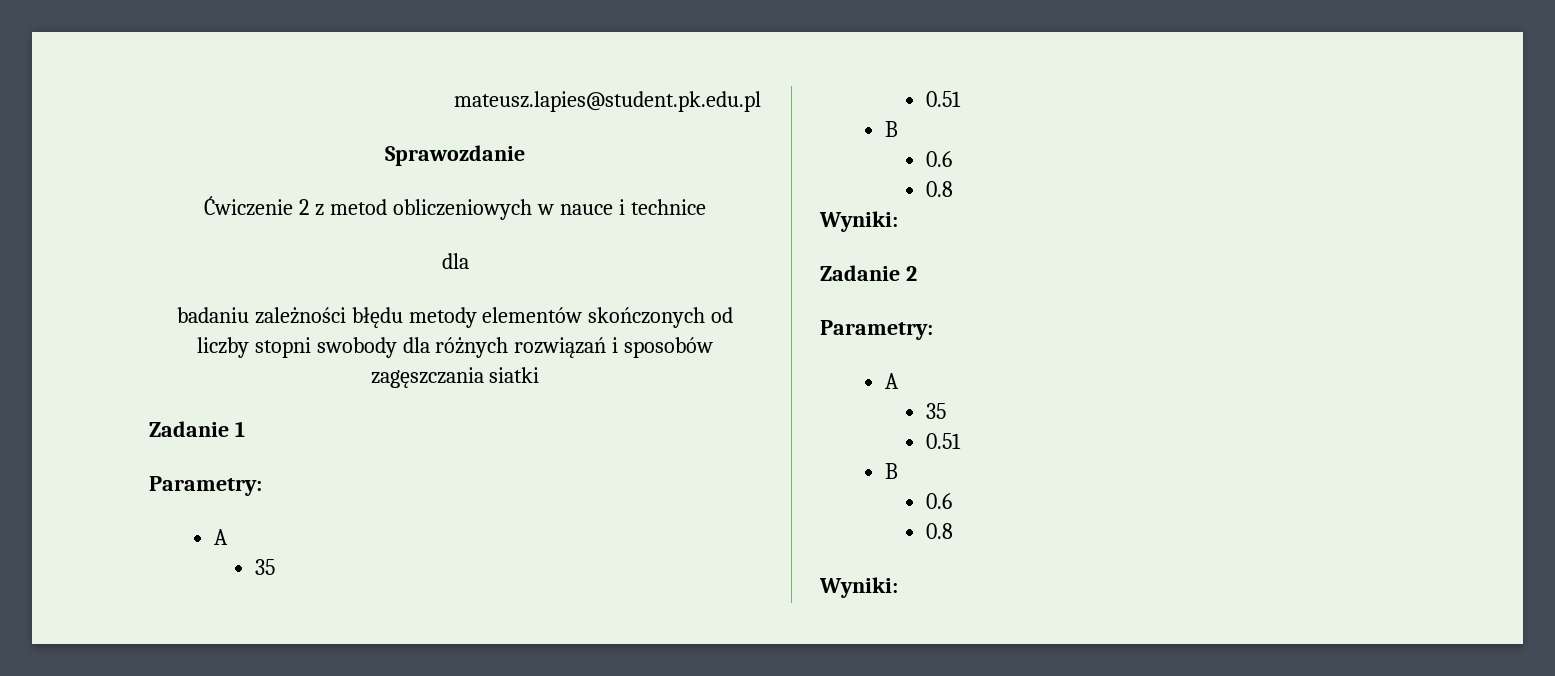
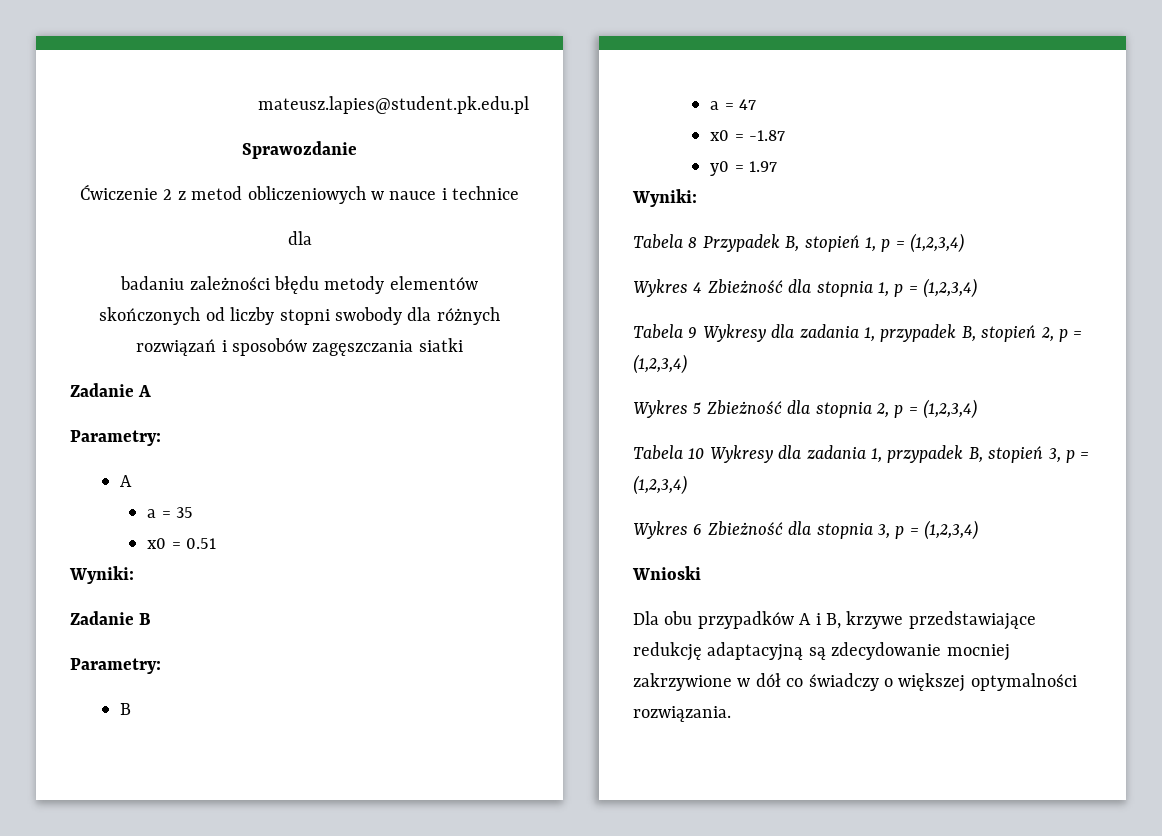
- Zadanie 1
+ Zadanie A
  Parametry:
  A
- 35
- 0.51
- B
- 0.6
- 0.8
+ a = 35
+ x0 = 0.51
- Zadanie 2
+ Zadanie B
  Parametry:
- A
- 35
- 0.51
  B
- 0.6
- 0.8
+ a = 47
+ x0 = -1.87
+ y0 = 1.97
  Wyniki:
+ Tabela 8 Przypadek B, stopień 1, p = (1,2,3,4)
+ Wykres 4 Zbieżność dla stopnia 1, p = (1,2,3,4)
+ Tabela 9 Wykresy dla zadania 1, przypadek B, stopień 2, p = (1,2,3,4)
+ Wykres 5 Zbieżność dla stopnia 2, p = (1,2,3,4)
+ Tabela 10 Wykresy dla zadania 1, przypadek B, stopień 3, p = (1,2,3,4)
+ Wykres 6 Zbieżność dla stopnia 3, p = (1,2,3,4)
+ Wnioski
+ Dla obu przypadków A i B, krzywe przedstawiające redukcję adaptacyjną są zdecydowanie mocniej zakrzywione w dół co świadczy o większej optymalności rozwiązania.

